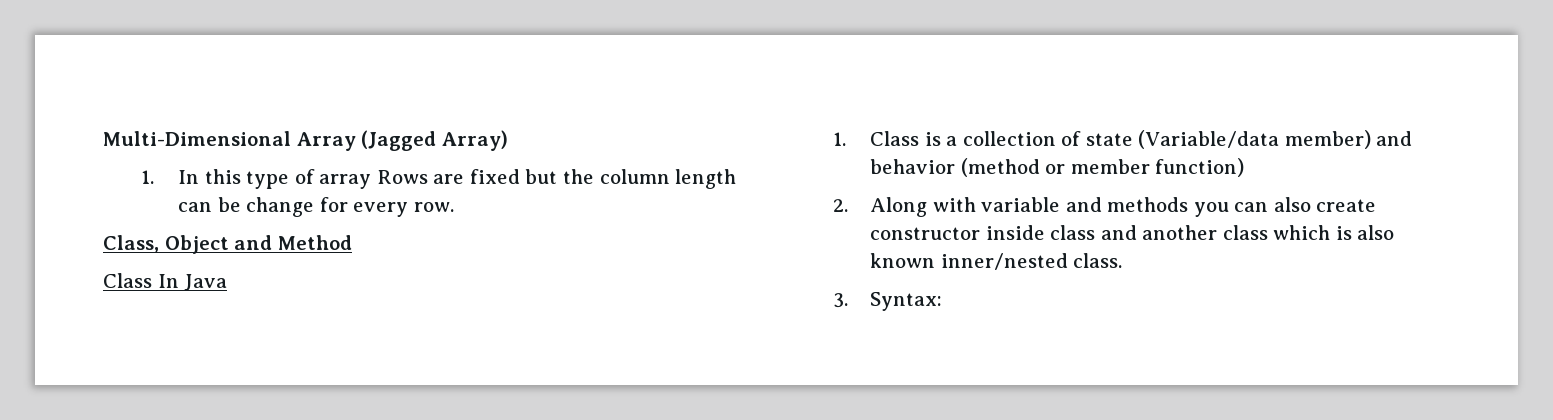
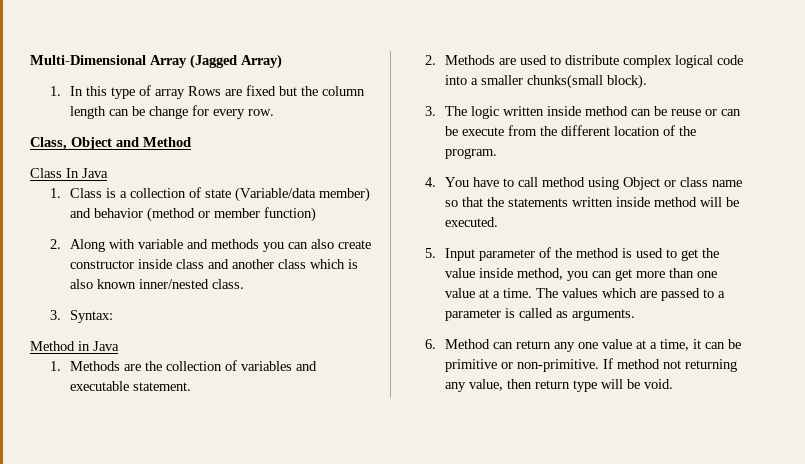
+ Method in Java
+ 1. Methods are the collection of variables and executable statement.
+ 2. Methods are used to distribute complex logical code into a smaller chunks(small block).
+ 3. The logic written inside method can be reuse or can be execute from the different location of the program.
+ 4. You have to call method using Object or class name so that the statements written inside method will be executed.
+ 5. Input parameter of the method is used to get the value inside method, you can get more than one value at a time. The values which are passed to a parameter is called as arguments.
+ 6. Method can return any one value at a time, it can be primitive or non-primitive. If method not returning any value, then return type will be void.

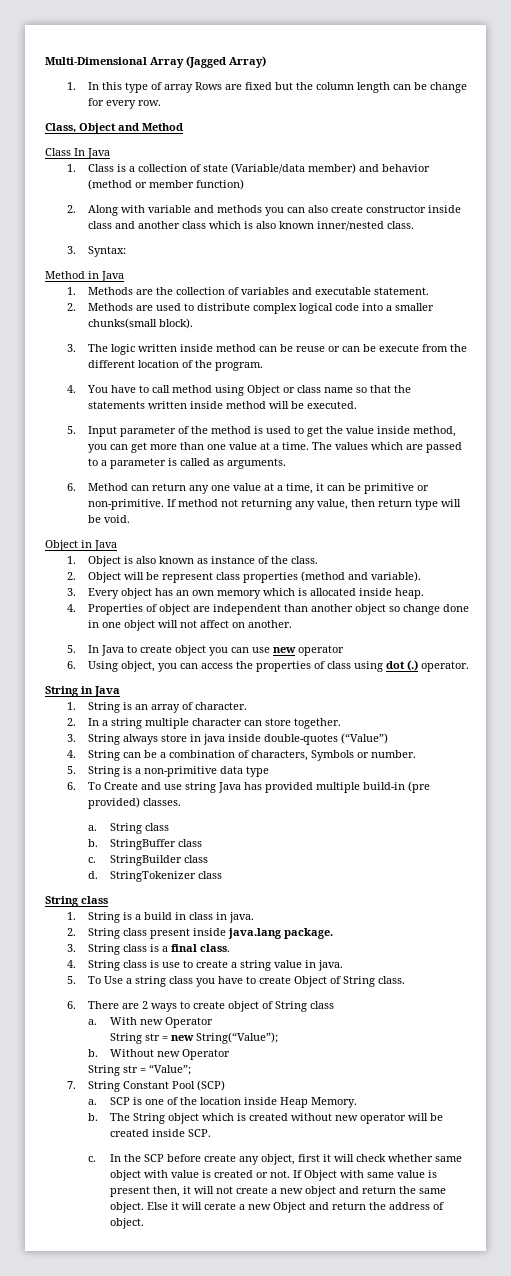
+ Object in Java
+ 1. Object is also known as instance of the class.
+ 2. Object will be represent class properties (method and variable).
+ 3. Every object has an own memory which is allocated inside heap.
+ 4. Properties of object are independent than another object so change done in one object will not affect on another.
+ 5. In Java to create object you can use new operator
+ 6. Using object, you can access the properties of class using dot (.) operator.
+ String in Java
+ 1. String is an array of character.
+ 2. In a string multiple character can store together.
+ 3. String always store in java inside double-quotes (“Value”)
+ 4. String can be a combination of characters, Symbols or number.
+ 5. String is a non-primitive data type
+ 6. To Create and use string Java has provided multiple build-in (pre provided) classes.
+ a. String class
+ b. StringBuffer class
+ c. StringBuilder class
+ d. StringTokenizer class
+ String class
+ 1. String is a build in class in java.
+ 2. String class present inside java.lang package.
+ 3. String class is a final class.
+ 4. String class is use to create a string value in java.
+ 5. To Use a string class you have to create Object of String class.
+ 6. There are 2 ways to create object of String class
+ a. With new Operator
+ String str = new String(“Value”);
+ b. Without new Operator
+ String str = “Value”;
+ 7. String Constant Pool (SCP)
+ a. SCP is one of the location inside Heap Memory.
+ b. The String object which is created without new operator will be created inside SCP.
+ c. In the SCP before create any object, first it will check whether same object with value is created or not. If Object with same value is present then, it will not create a new object and return the same object. Else it will cerate a new Object and return the address of object.

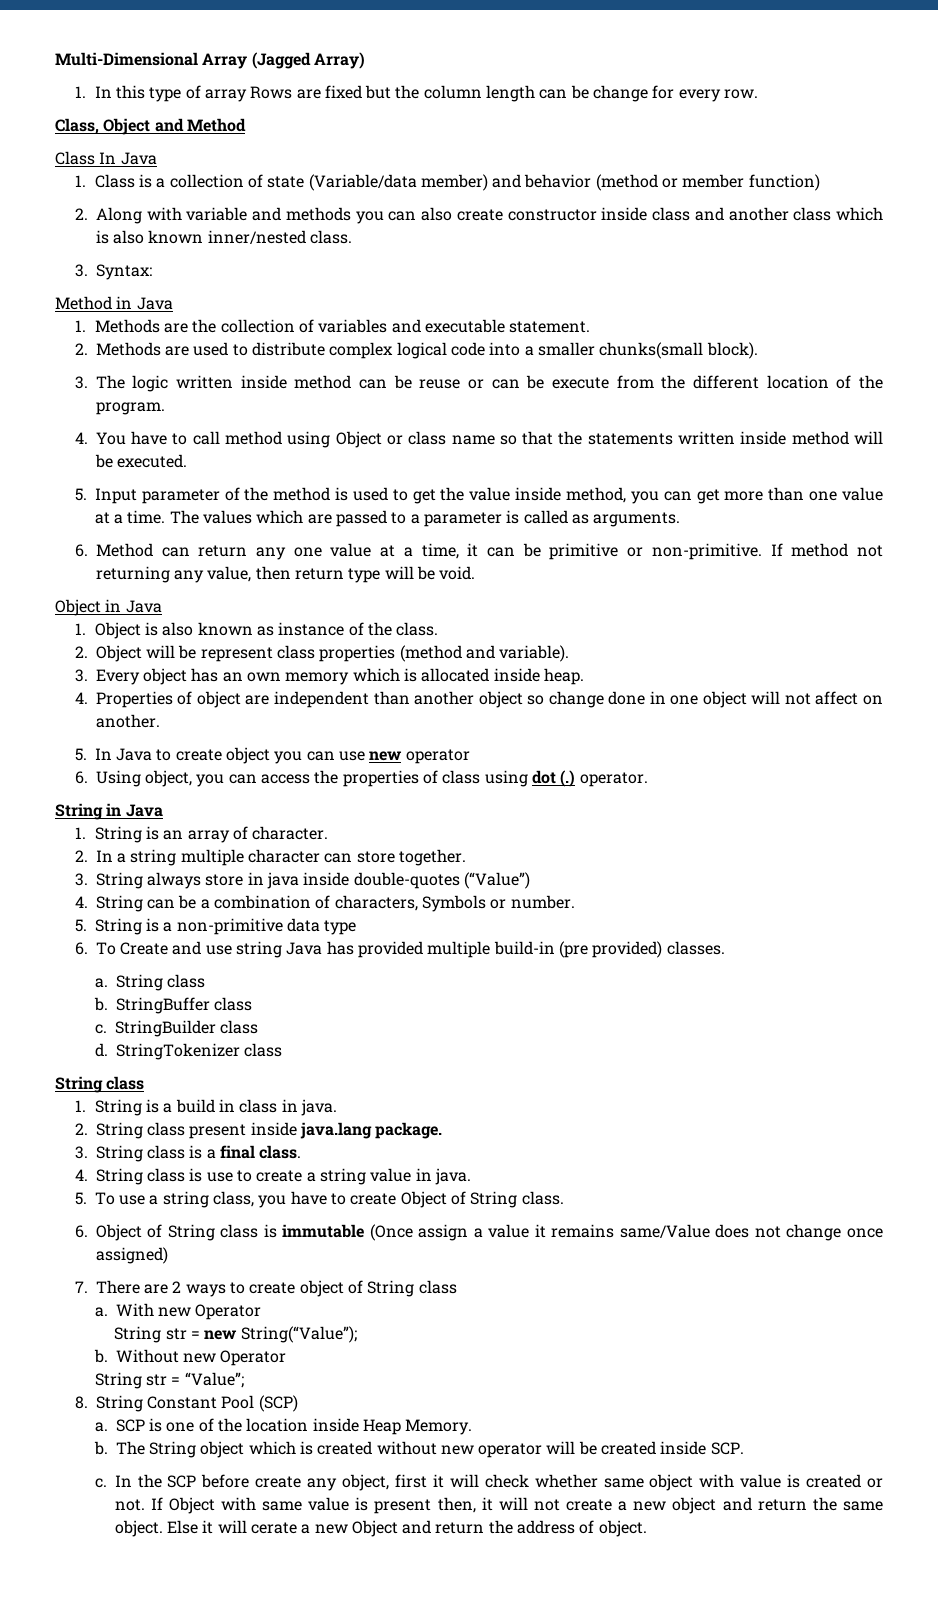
- 5. To Use a string class you have to create Object of String class.
+ 5. To use a string class, you have to create Object of String class.
- 6. There are 2 ways to create object of String class
+ 6. Object of String class is immutable (Once assign a value it remains same/Value does not change once assigned)
+ 7. There are 2 ways to create object of String class
- 7. String Constant Pool (SCP)
+ 8. String Constant Pool (SCP)

